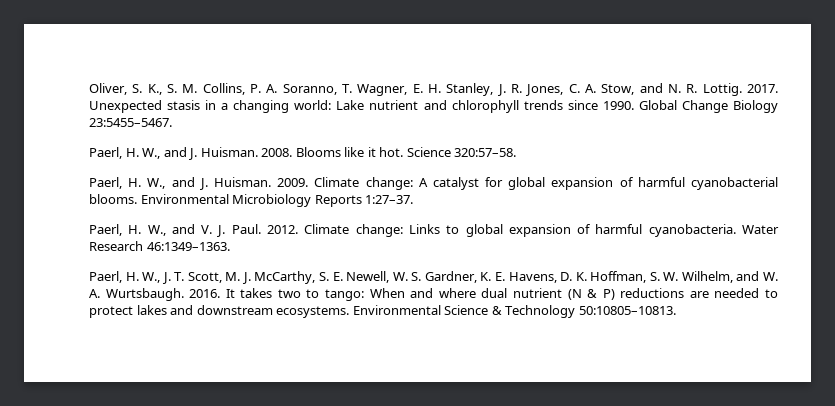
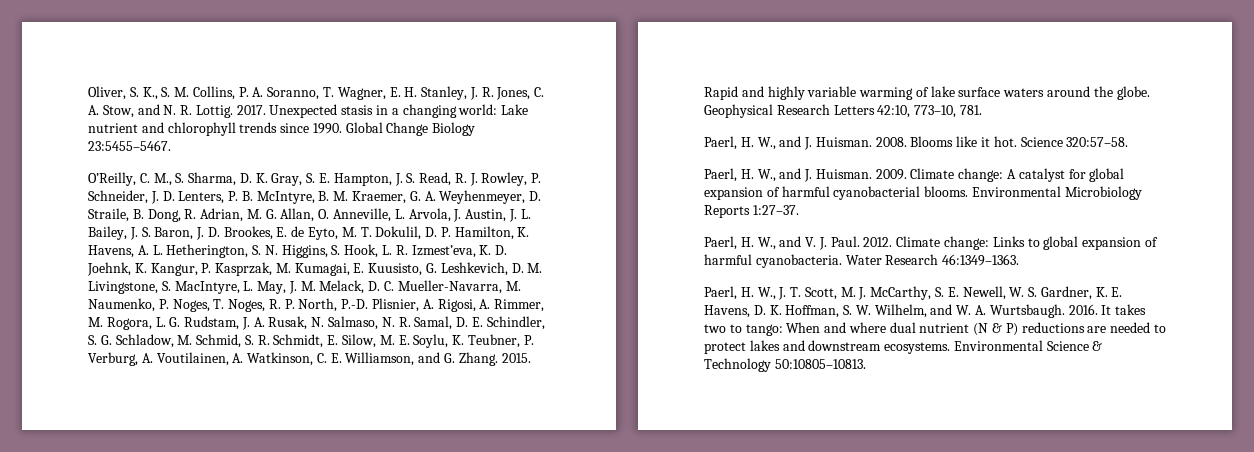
+ O’Reilly, C. M., S. Sharma, D. K. Gray, S. E. Hampton, J. S. Read, R. J. Rowley, P. Schneider, J. D. Lenters, P. B. McIntyre, B. M. Kraemer, G. A. Weyhenmeyer, D. Straile, B. Dong, R. Adrian, M. G. Allan, O. Anneville, L. Arvola, J. Austin, J. L. Bailey, J. S. Baron, J. D. Brookes, E. de Eyto, M. T. Dokulil, D. P. Hamilton, K. Havens, A. L. Hetherington, S. N. Higgins, S. Hook, L. R. Izmest’eva, K. D. Joehnk, K. Kangur, P. Kasprzak, M. Kumagai, E. Kuusisto, G. Leshkevich, D. M. Livingstone, S. MacIntyre, L. May, J. M. Melack, D. C. Mueller-Navarra, M. Naumenko, P. Noges, T. Noges, R. P. North, P.-D. Plisnier, A. Rigosi, A. Rimmer, M. Rogora, L. G. Rudstam, J. A. Rusak, N. Salmaso, N. R. Samal, D. E. Schindler, S. G. Schladow, M. Schmid, S. R. Schmidt, E. Silow, M. E. Soylu, K. Teubner, P. Verburg, A. Voutilainen, A. Watkinson, C. E. Williamson, and G. Zhang. 2015. Rapid and highly variable warming of lake surface waters around the globe. Geophysical Research Letters 42:10, 773–10, 781.

